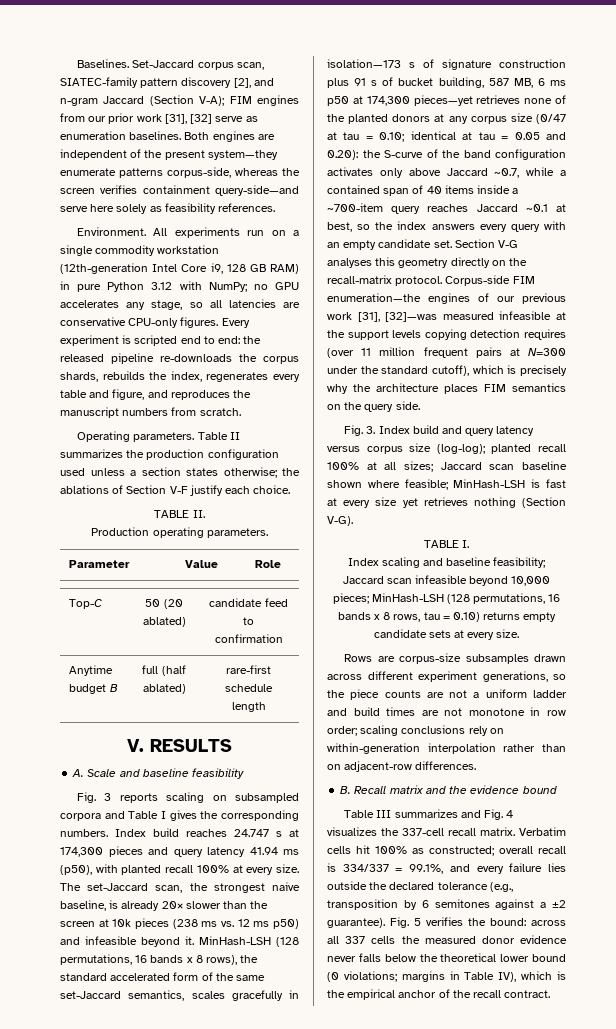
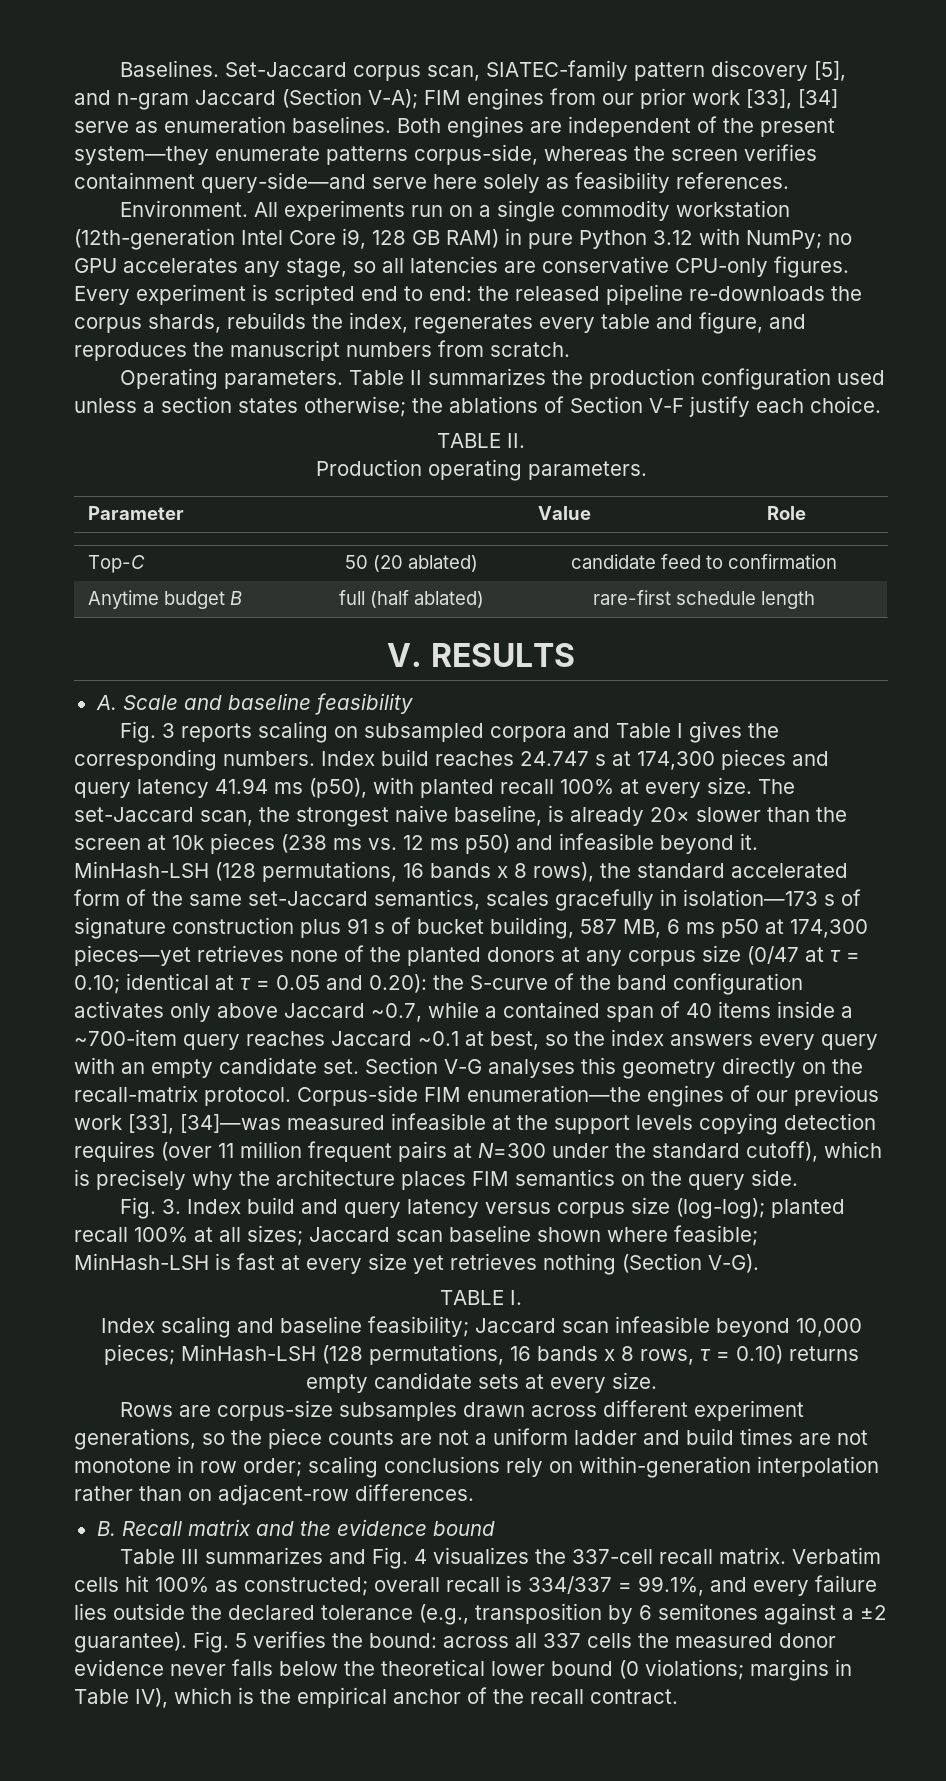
- Set-Jaccard corpus scan, SIATEC-family pattern discovery [2], and n-gram Jaccard (Section V-A); FIM engines from our prior work [31], [32] serve as enumeration baselines.
+ Set-Jaccard corpus scan, SIATEC-family pattern discovery [5], and n-gram Jaccard (Section V-A); FIM engines from our prior work [33], [34] serve as enumeration baselines.
- MinHash-LSH (128 permutations, 16 bands x 8 rows), the standard accelerated form of the same set-Jaccard semantics, scales gracefully in isolation—173 s of signature construction plus 91 s of bucket building, 587 MB, 6 ms p50 at 174,300 pieces—yet retrieves none of the planted donors at any corpus size (0/47 at tau = 0.10;
+ MinHash-LSH (128 permutations, 16 bands x 8 rows), the standard accelerated form of the same set-Jaccard semantics, scales gracefully in isolation—173 s of signature construction plus 91 s of bucket building, 587 MB, 6 ms p50 at 174,300 pieces—yet retrieves none of the planted donors at any corpus size (0/47 at τ = 0.10;
- identical at tau = 0.05 and 0.20):
+ identical at τ = 0.05 and 0.20):
- Corpus-side FIM enumeration—the engines of our previous work [31], [32]—was measured infeasible at the support levels copying detection requires (over 11 million frequent pairs at N=300 under the standard cutoff), which is precisely why the architecture places FIM semantics on the query side.
+ Corpus-side FIM enumeration—the engines of our previous work [33], [34]—was measured infeasible at the support levels copying detection requires (over 11 million frequent pairs at N=300 under the standard cutoff), which is precisely why the architecture places FIM semantics on the query side.
- Index scaling and baseline feasibility; Jaccard scan infeasible beyond 10,000 pieces; MinHash-LSH (128 permutations, 16 bands x 8 rows, tau = 0.10) returns empty candidate sets at every size.
+ Index scaling and baseline feasibility; Jaccard scan infeasible beyond 10,000 pieces; MinHash-LSH (128 permutations, 16 bands x 8 rows, τ = 0.10) returns empty candidate sets at every size.

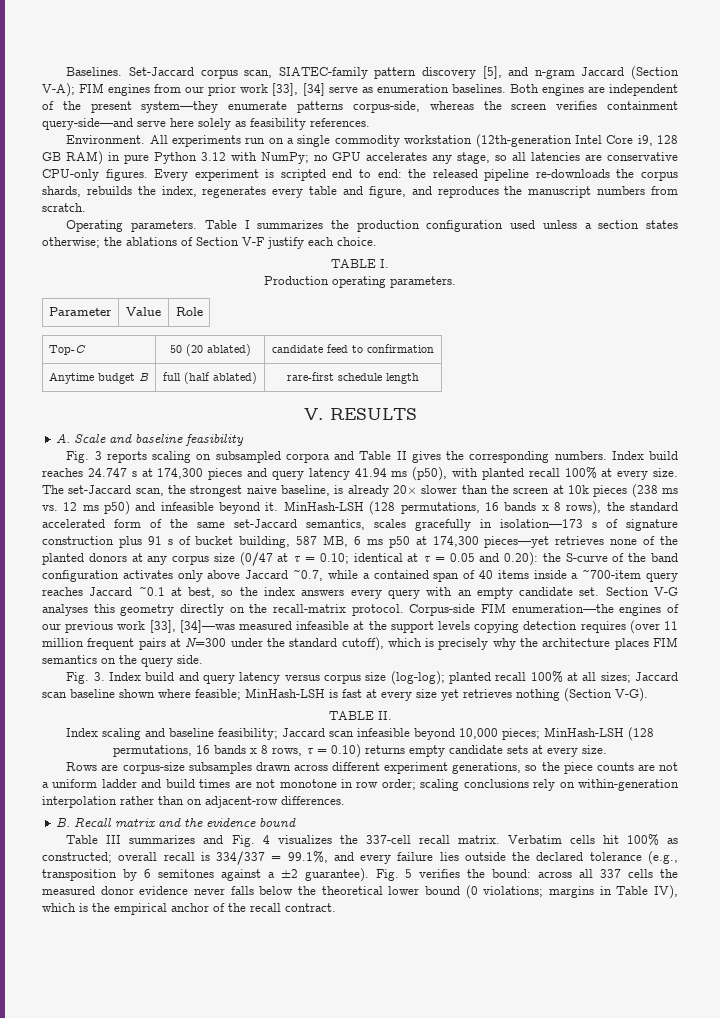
- Table II summarizes the production configuration used unless a section states otherwise; the ablations of Section V-F justify each choice.
+ Table I summarizes the production configuration used unless a section states otherwise; the ablations of Section V-F justify each choice.
- TABLE II.
+ TABLE I.
- Fig. 3 reports scaling on subsampled corpora and Table I gives the corresponding numbers.
+ Fig. 3 reports scaling on subsampled corpora and Table II gives the corresponding numbers.
- TABLE I.
+ TABLE II.

